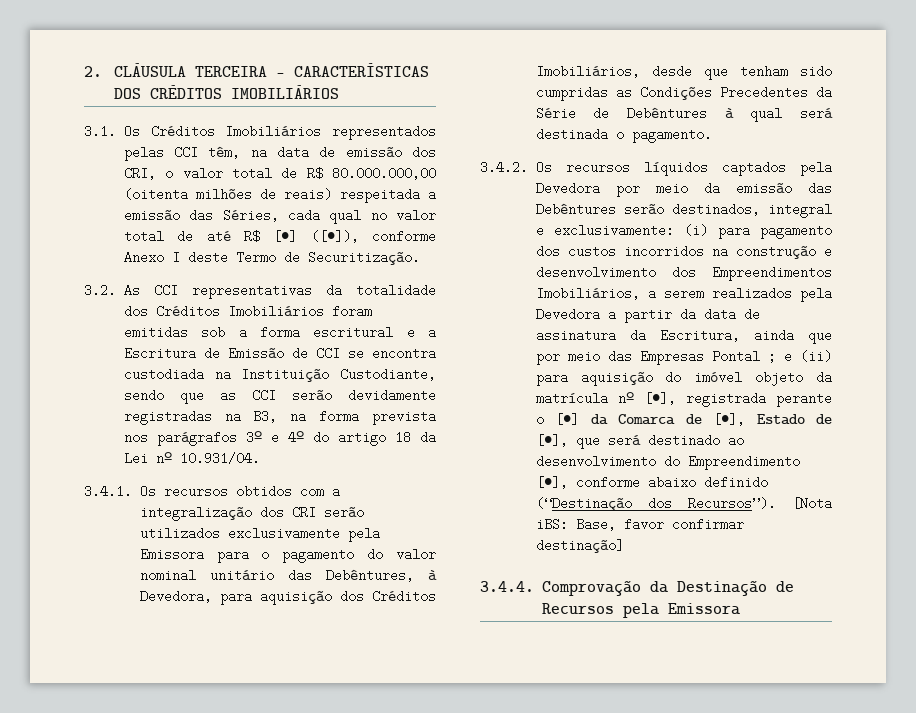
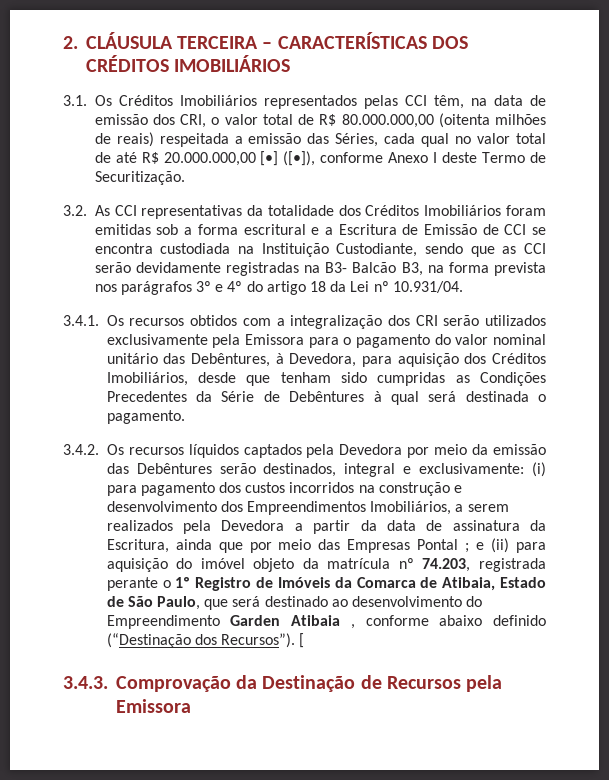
- 3.1. Os Créditos Imobiliários representados pelas CCI têm, na data de emissão dos CRI, o valor total de R$ 80.000.000,00 (oitenta milhões de reais) respeitada a emissão das Séries, cada qual no valor total de até R$ [•] ([•]), conforme Anexo I deste Termo de Securitização.
+ 3.1. Os Créditos Imobiliários representados pelas CCI têm, na data de emissão dos CRI, o valor total de R$ 80.000.000,00 (oitenta milhões de reais) respeitada a emissão das Séries, cada qual no valor total de até R$ 20.000.000,00 [•] ([•]), conforme Anexo I deste Termo de Securitização.
- 3.2. As CCI representativas da totalidade dos Créditos Imobiliários foram emitidas sob a forma escritural e a Escritura de Emissão de CCI se encontra custodiada na Instituição Custodiante, sendo que as CCI serão devidamente registradas na B3, na forma prevista nos parágrafos 3º e 4º do artigo 18 da Lei nº 10.931/04.
+ 3.2. As CCI representativas da totalidade dos Créditos Imobiliários foram emitidas sob a forma escritural e a Escritura de Emissão de CCI se encontra custodiada na Instituição Custodiante, sendo que as CCI serão devidamente registradas na B3- Balcão B3, na forma prevista nos parágrafos 3º e 4º do artigo 18 da Lei nº 10.931/04.
- e (ii) para aquisição do imóvel objeto da matrícula nº [•], registrada perante o [•] da Comarca de [•], Estado de [•], que será destinado ao desenvolvimento do Empreendimento [•], conforme abaixo definido (“Destinação dos Recursos”).
+ e (ii) para aquisição do imóvel objeto da matrícula nº 74.203, registrada perante o 1º Registro de Imóveis da Comarca de Atibaia, Estado de São Paulo, que será destinado ao desenvolvimento do Empreendimento Garden Atibaia , conforme abaixo definido (“Destinação dos Recursos”).
- [Nota iBS: Base, favor confirmar destinação]
- 3.4.4. Comprovação da Destinação de Recursos pela Emissora
+ [
+ 3.4.3. Comprovação da Destinação de Recursos pela Emissora

